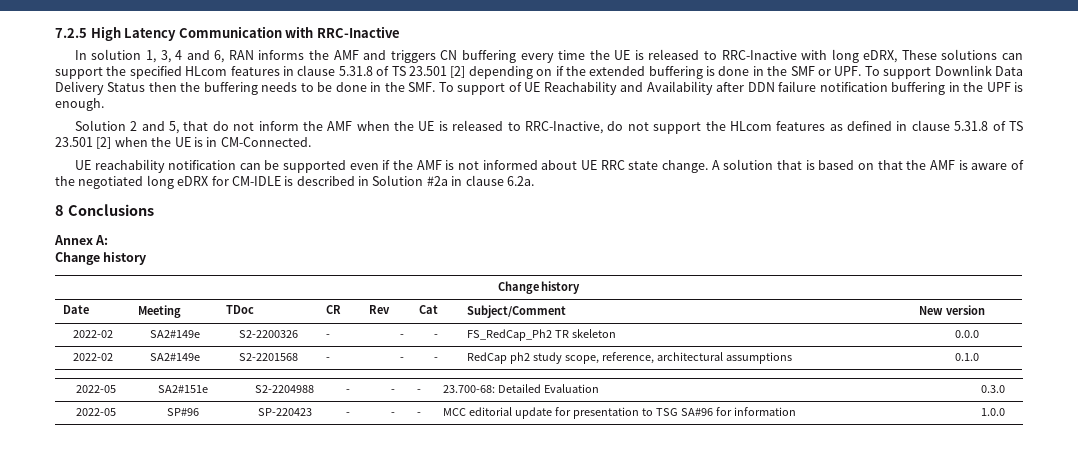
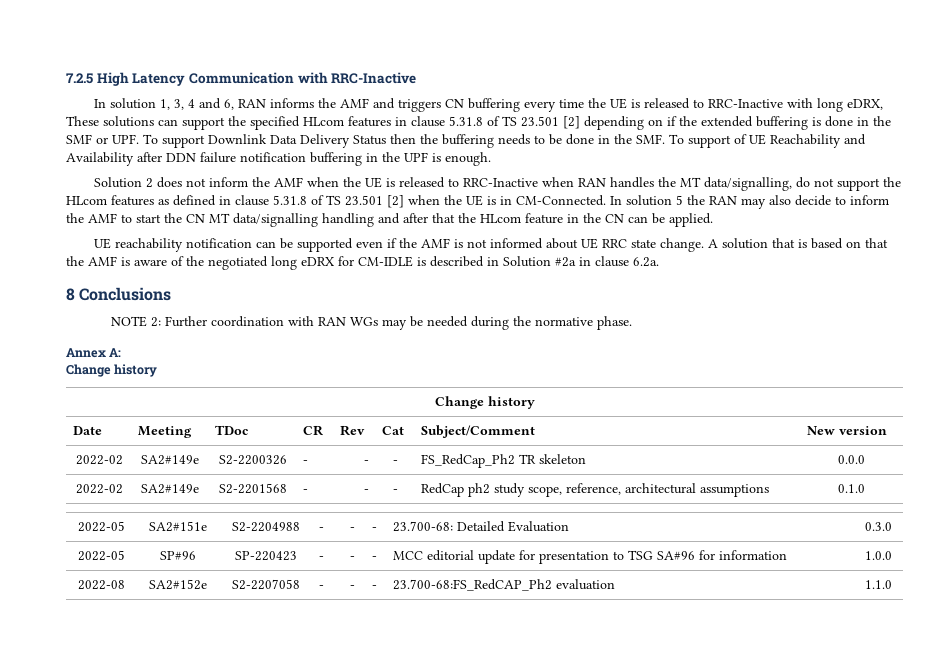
- Solution 2 and 5, that do not inform the AMF when the UE is released to RRC-Inactive, do not support the HLcom features as defined in clause 5.31.8 of TS 23.501 [2] when the UE is in CM-Connected.
+ Solution 2 does not inform the AMF when the UE is released to RRC-Inactive when RAN handles the MT data/signalling, do not support the HLcom features as defined in clause 5.31.8 of TS 23.501 [2] when the UE is in CM-Connected. In solution 5 the RAN may also decide to inform the AMF to start the CN MT data/signalling handling and after that the HLcom feature in the CN can be applied.
+ NOTE 2: Further coordination with RAN WGs may be needed during the normative phase.
+ 2022-08 | SA2#152e | S2-2207058 | - | - | - | 23.700-68:FS_RedCAP_Ph2 evaluation | 1.1.0

